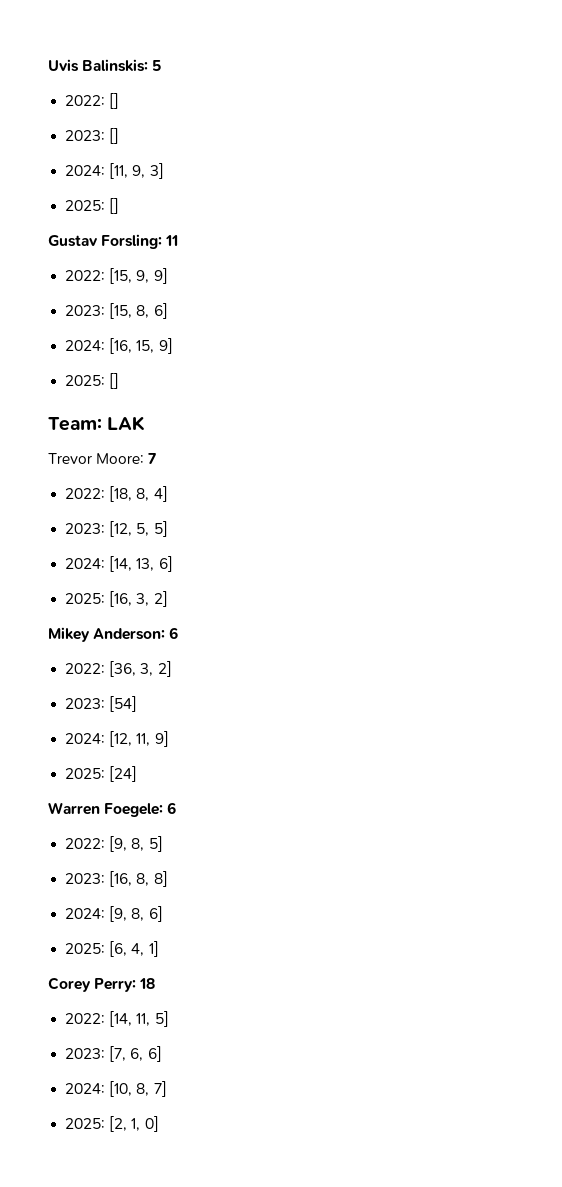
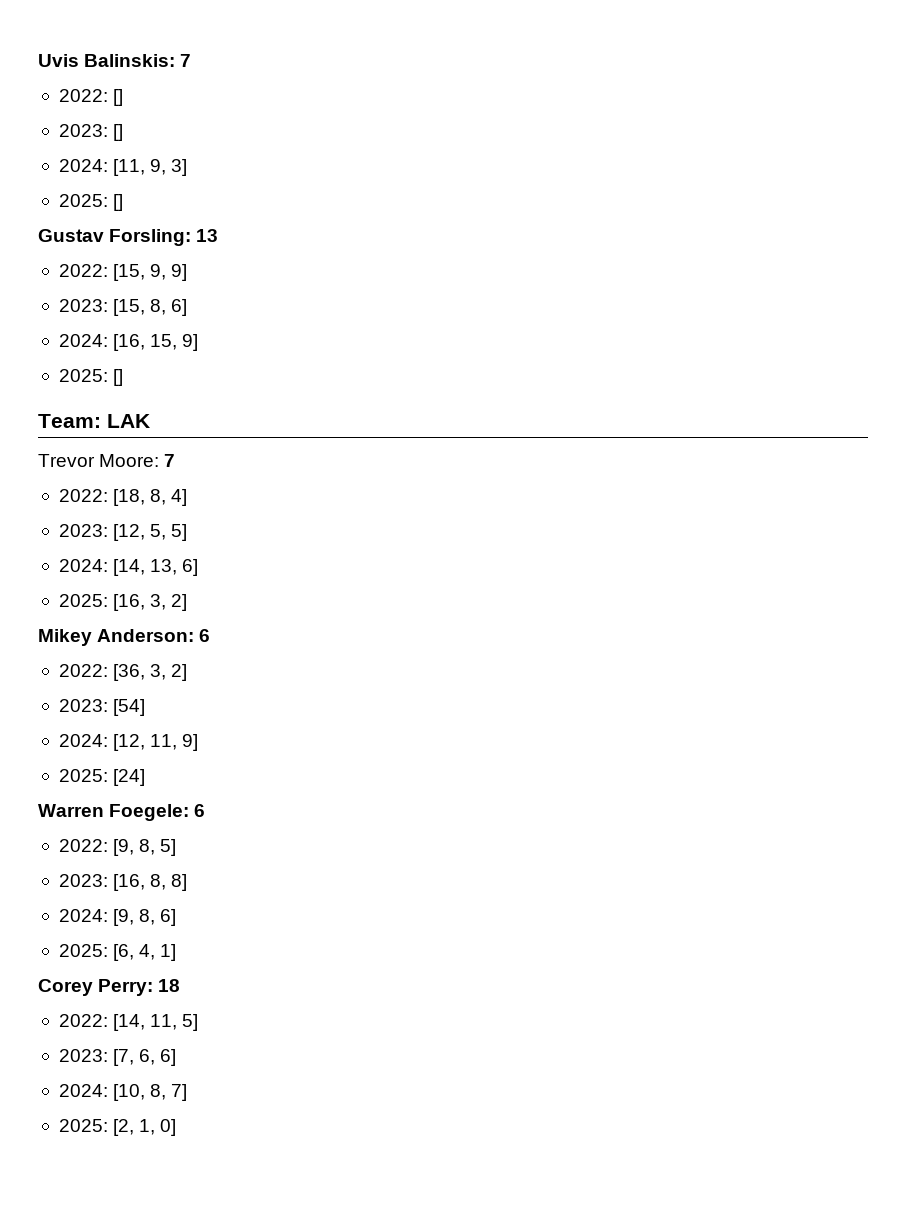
- Uvis Balinskis: 5
+ Uvis Balinskis: 7
- Gustav Forsling: 11
+ Gustav Forsling: 13

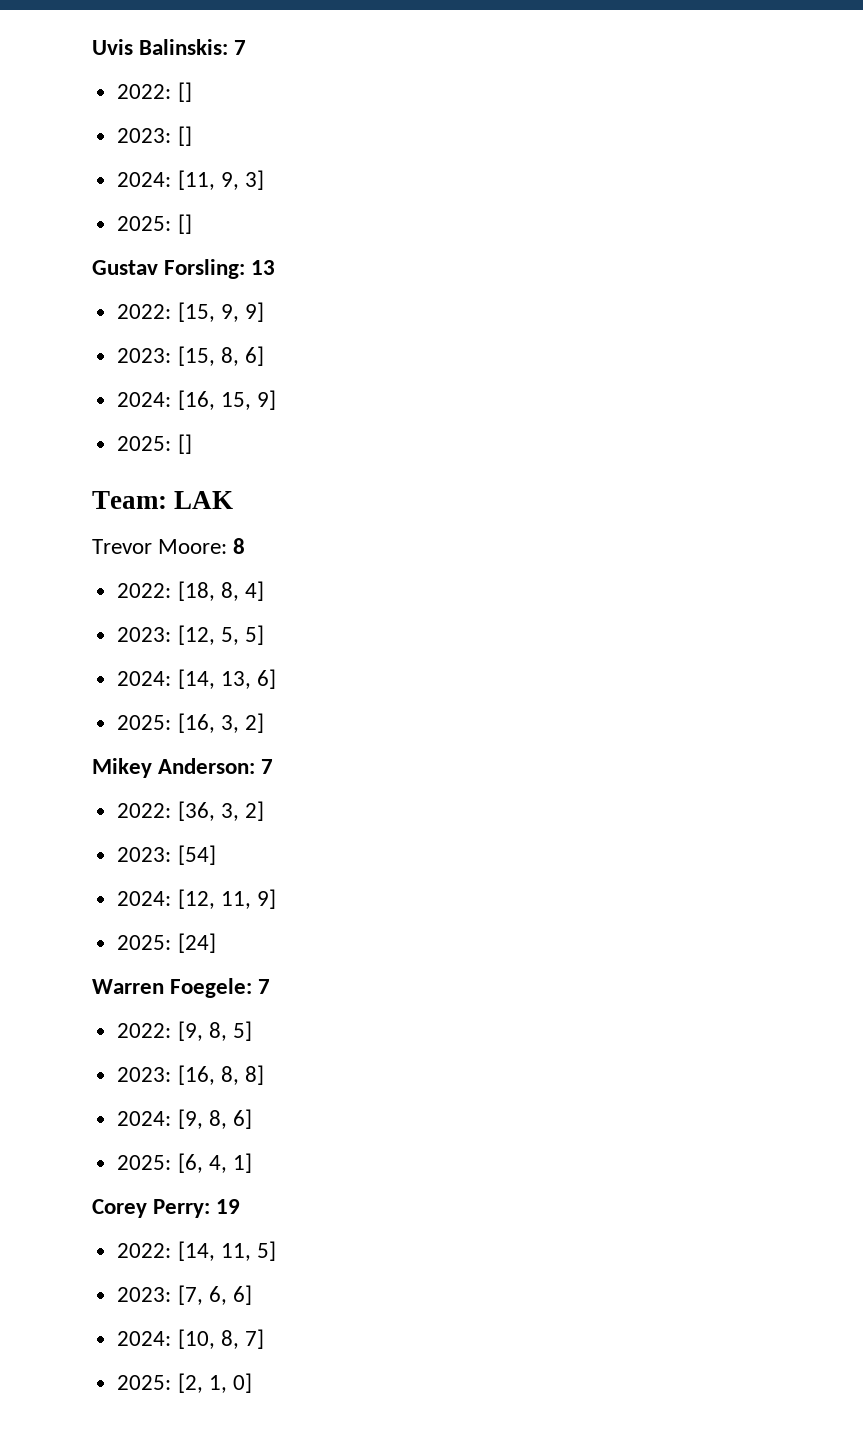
- Trevor Moore: 7
+ Trevor Moore: 8
- Mikey Anderson: 6
+ Mikey Anderson: 7
- Warren Foegele: 6
+ Warren Foegele: 7
- Corey Perry: 18
+ Corey Perry: 19

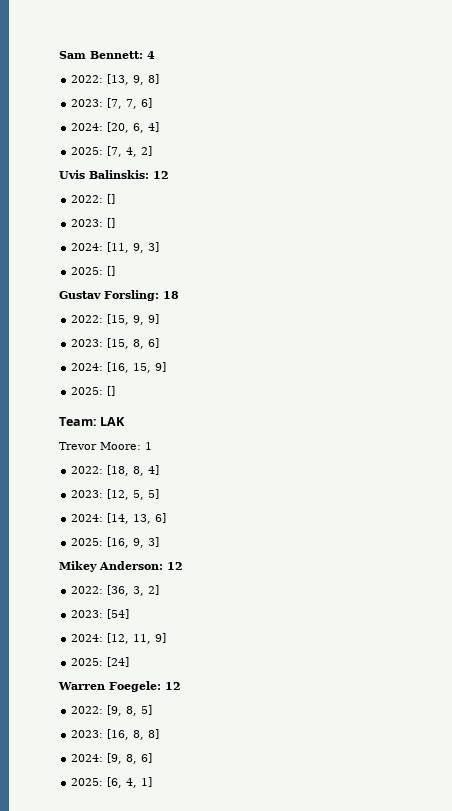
+ Sam Bennett: 4
+ 2022: [13, 9, 8]
+ 2023: [7, 7, 6]
+ 2024: [20, 6, 4]
+ 2025: [7, 4, 2]
- Uvis Balinskis: 7
+ Uvis Balinskis: 12
- Gustav Forsling: 13
+ Gustav Forsling: 18
- Trevor Moore: 8
+ Trevor Moore: 1
- 2025: [16, 3, 2]
+ 2025: [16, 9, 3]
- Mikey Anderson: 7
+ Mikey Anderson: 12
- Warren Foegele: 7
+ Warren Foegele: 12
- Corey Perry: 19
- 2022: [14, 11, 5]
- 2023: [7, 6, 6]
- 2024: [10, 8, 7]
- 2025: [2, 1, 0]

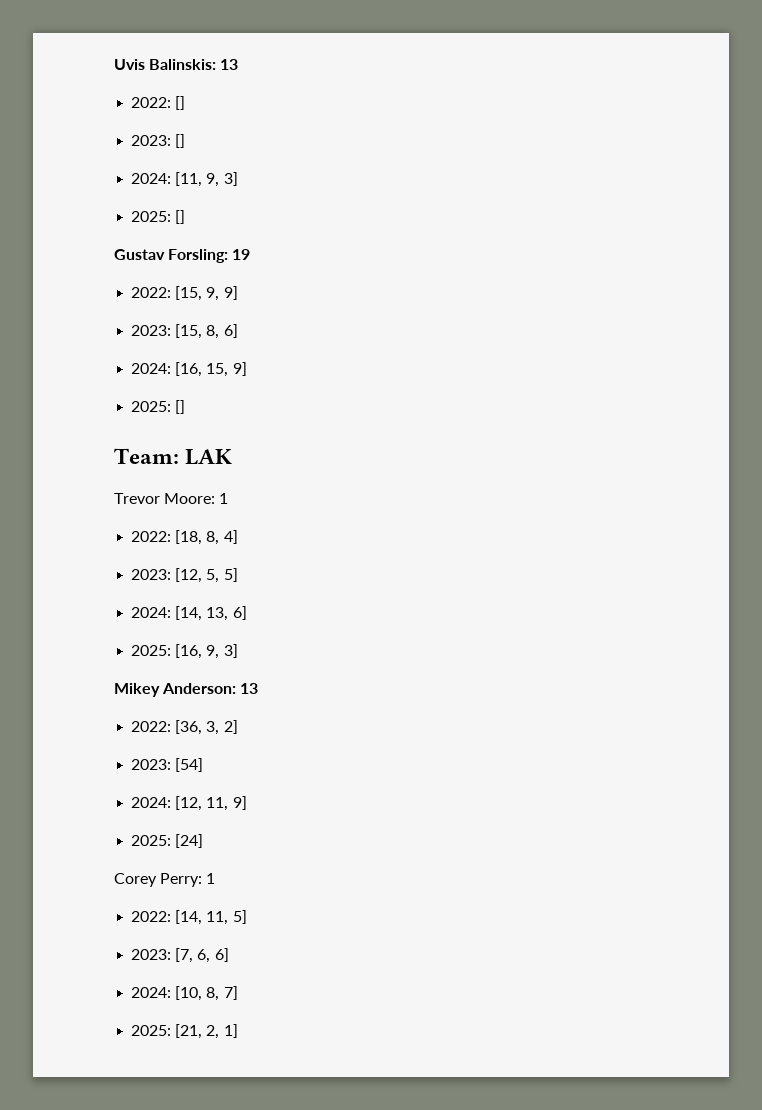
- Sam Bennett: 4
- 2022: [13, 9, 8]
- 2023: [7, 7, 6]
- 2024: [20, 6, 4]
- 2025: [7, 4, 2]
- Uvis Balinskis: 12
+ Uvis Balinskis: 13
- Gustav Forsling: 18
+ Gustav Forsling: 19
- Mikey Anderson: 12
+ Mikey Anderson: 13
- Warren Foegele: 12
- 2022: [9, 8, 5]
+ Corey Perry: 1
+ 2022: [14, 11, 5]
- 2023: [16, 8, 8]
- 2024: [9, 8, 6]
- 2025: [6, 4, 1]
+ 2023: [7, 6, 6]
+ 2024: [10, 8, 7]
+ 2025: [21, 2, 1]

